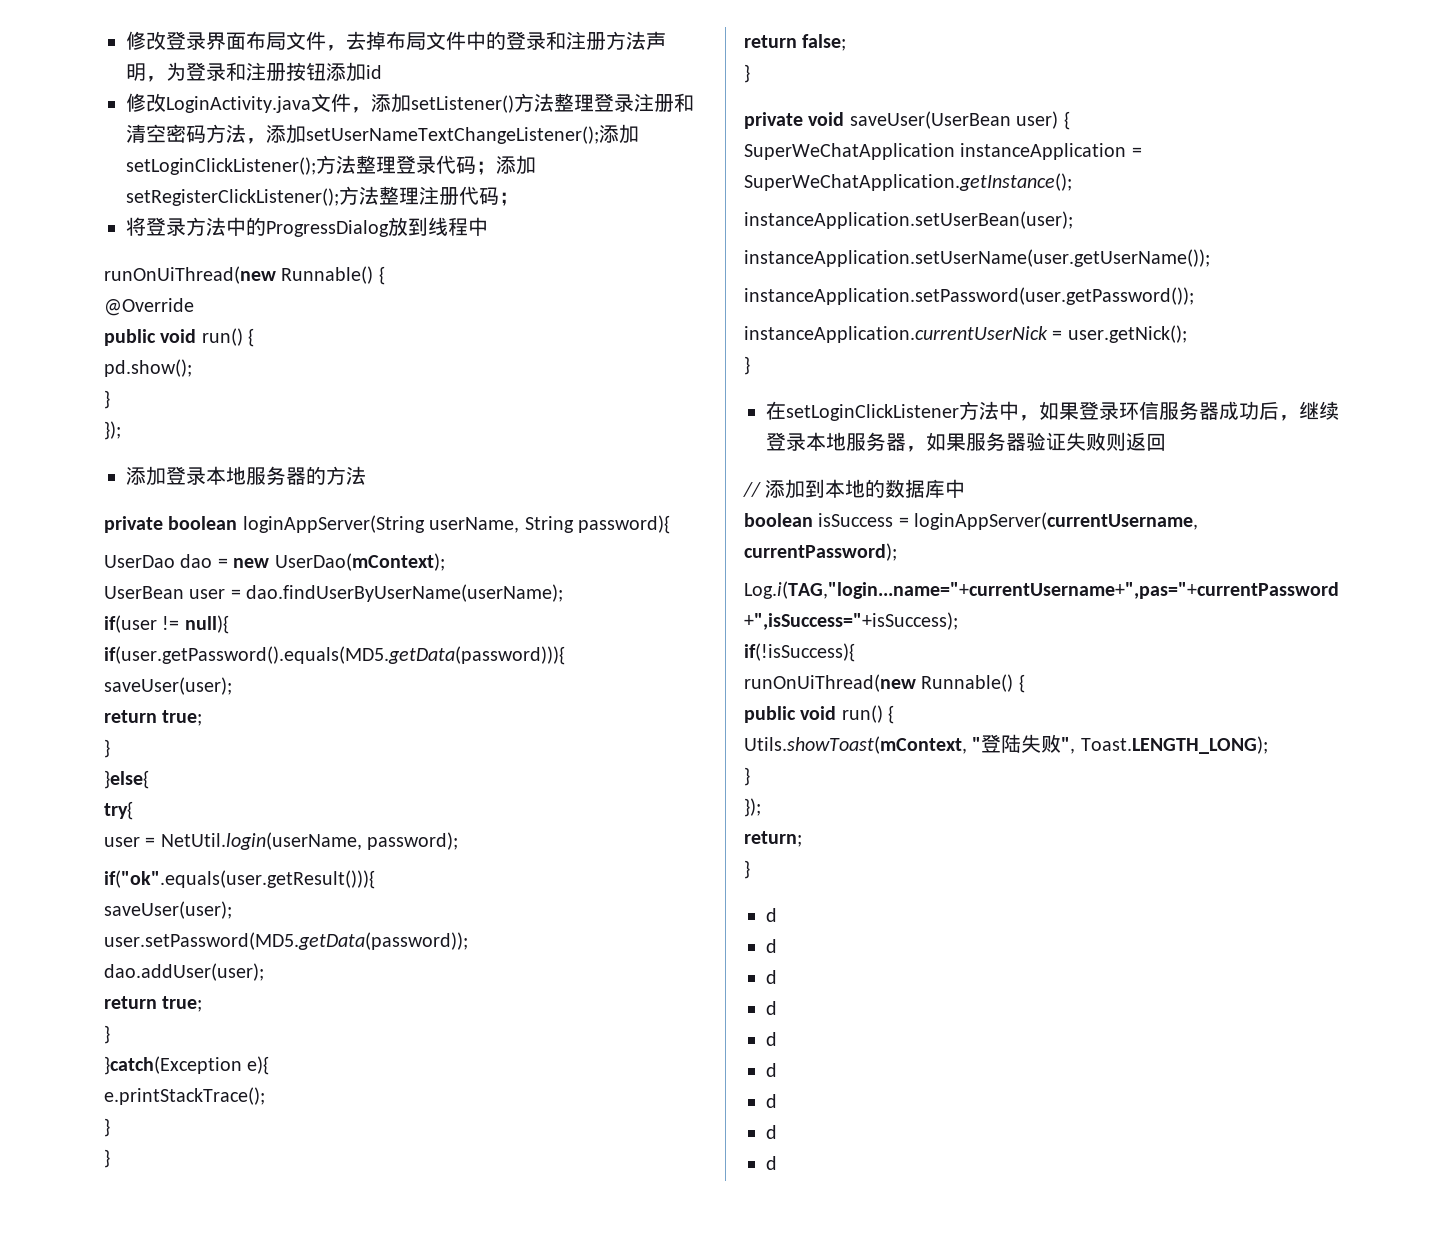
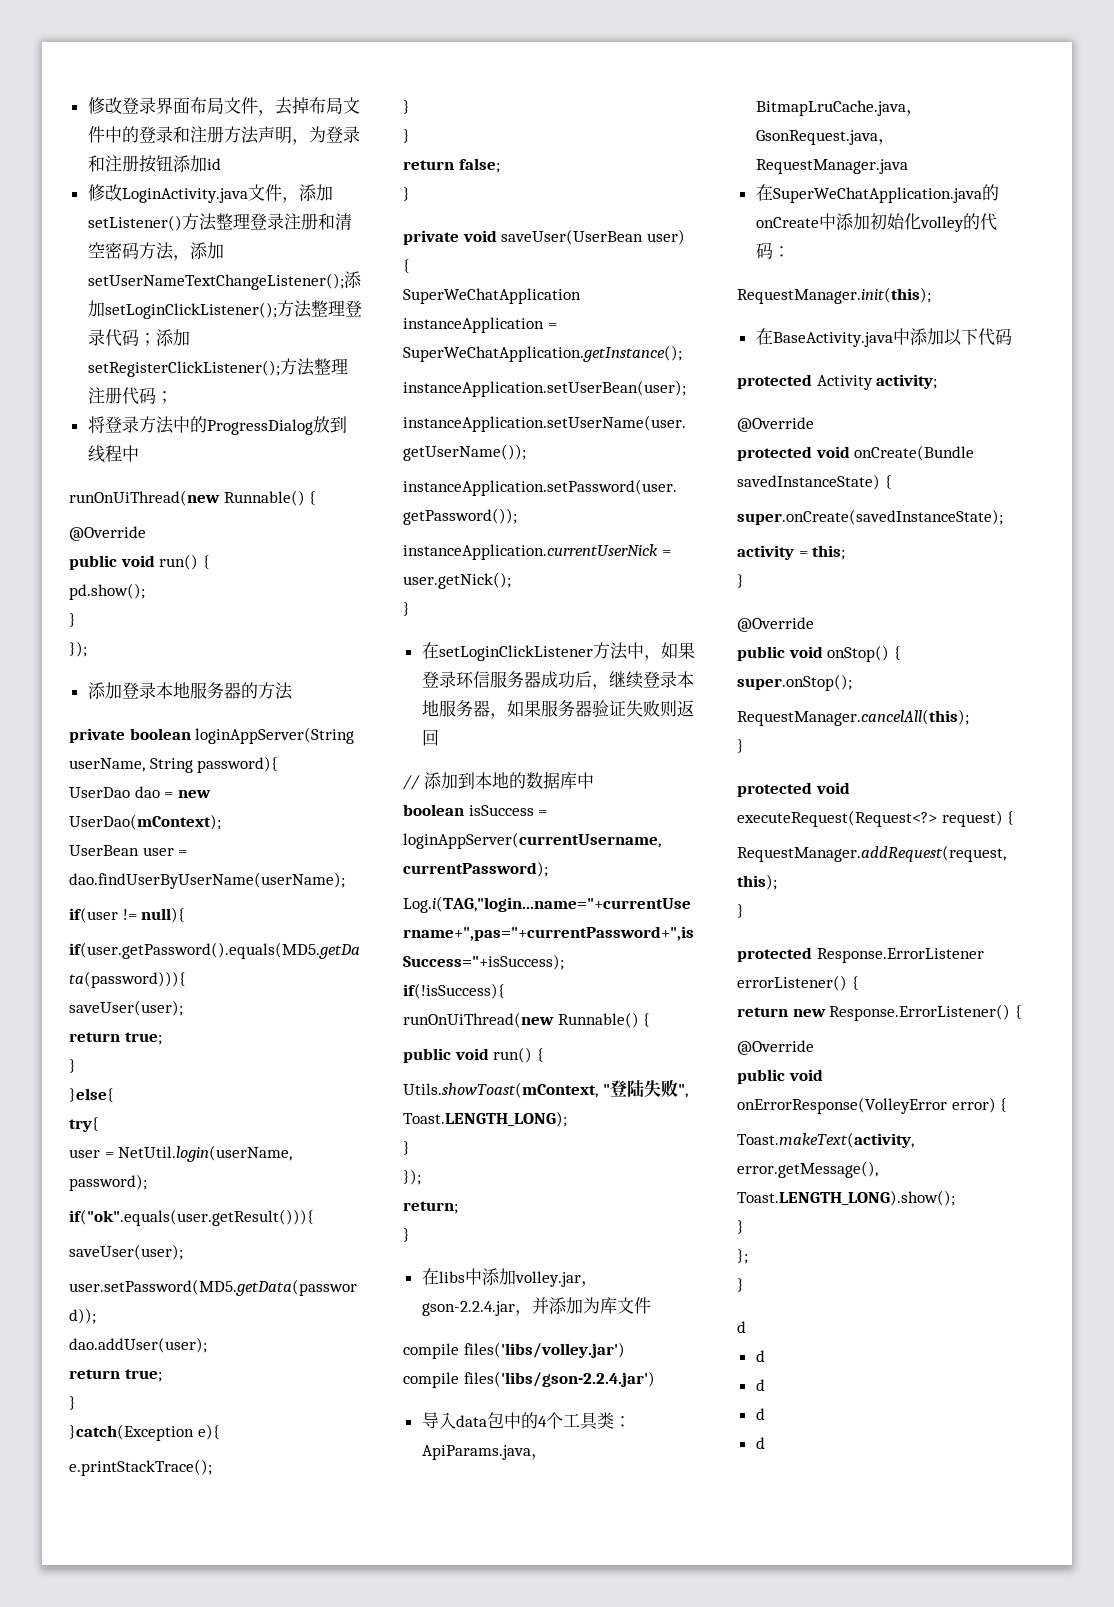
  return;
  }
- d
- d
- d
- d
+ 在libs中添加volley.jar，gson-2.2.4.jar，并添加为库文件
+ compile files('libs/volley.jar')
+ compile files('libs/gson-2.2.4.jar')
+ 导入data包中的4个工具类：ApiParams.java，BitmapLruCache.java，GsonRequest.java，RequestManager.java
+ 在SuperWeChatApplication.java的onCreate中添加初始化volley的代码：
+ RequestManager.init(this);
+ 在BaseActivity.java中添加以下代码
+ protected Activity activity;
+ @Override
+ protected void onCreate(Bundle savedInstanceState) {
+ super.onCreate(savedInstanceState);
+ activity = this;
+ }
+ @Override
+ public void onStop() {
+ super.onStop();
+ RequestManager.cancelAll(this);
+ }
+ protected void executeRequest(Request<?> request) {
+ RequestManager.addRequest(request, this);
+ }
+ protected Response.ErrorListener errorListener() {
+ return new Response.ErrorListener() {
+ @Override
+ public void onErrorResponse(VolleyError error) {
+ Toast.makeText(activity, error.getMessage(), Toast.LENGTH_LONG).show();
+ }
+ };
+ }

